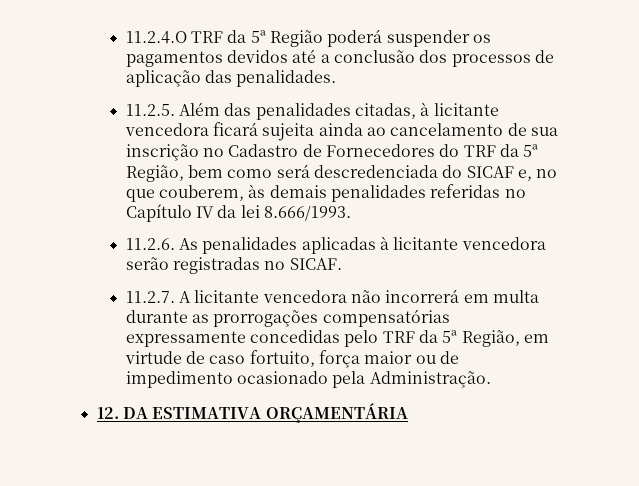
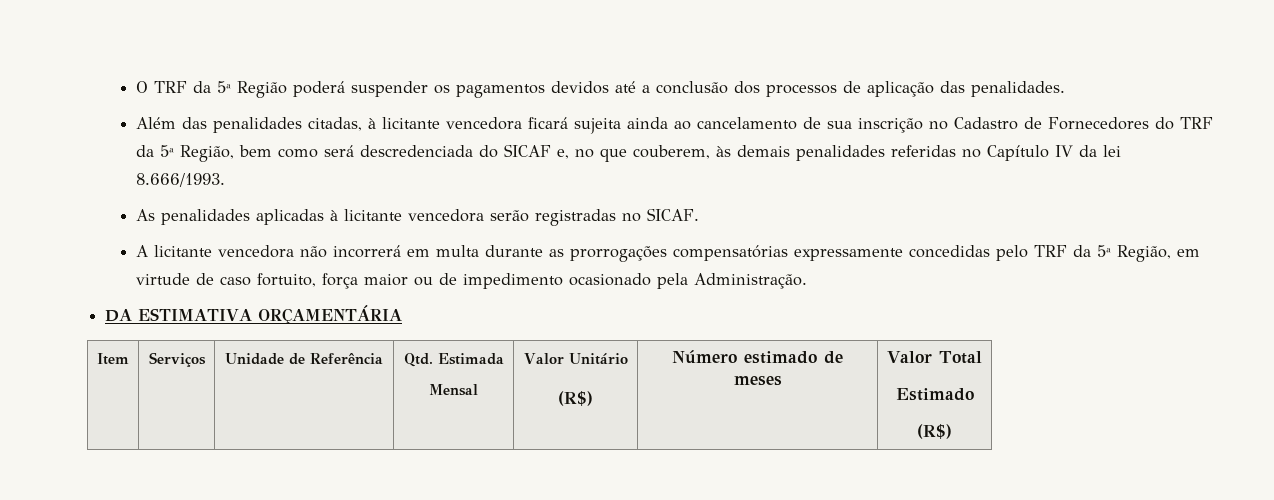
- 11.2.4.O TRF da 5ª Região poderá suspender os pagamentos devidos até a conclusão dos processos de aplicação das penalidades.
+ O TRF da 5ª Região poderá suspender os pagamentos devidos até a conclusão dos processos de aplicação das penalidades.
- 11.2.5. Além das penalidades citadas, à licitante vencedora ficará sujeita ainda ao cancelamento de sua inscrição no Cadastro de Fornecedores do TRF da 5ª Região, bem como será descredenciada do SICAF e, no que couberem, às demais penalidades referidas no Capítulo IV da lei 8.666/1993.
+ Além das penalidades citadas, à licitante vencedora ficará sujeita ainda ao cancelamento de sua inscrição no Cadastro de Fornecedores do TRF da 5ª Região, bem como será descredenciada do SICAF e, no que couberem, às demais penalidades referidas no Capítulo IV da lei 8.666/1993.
- 11.2.6. As penalidades aplicadas à licitante vencedora serão registradas no SICAF.
+ As penalidades aplicadas à licitante vencedora serão registradas no SICAF.
- 11.2.7. A licitante vencedora não incorrerá em multa durante as prorrogações compensatórias expressamente concedidas pelo TRF da 5ª Região, em virtude de caso fortuito, força maior ou de impedimento ocasionado pela Administração.
+ A licitante vencedora não incorrerá em multa durante as prorrogações compensatórias expressamente concedidas pelo TRF da 5ª Região, em virtude de caso fortuito, força maior ou de impedimento ocasionado pela Administração.
- 12. DA ESTIMATIVA ORÇAMENTÁRIA
+ DA ESTIMATIVA ORÇAMENTÁRIA
+ Item | Serviços | Unidade de Referência | Qtd. Estimada
+ Mensal | Valor Unitário
+ (R$) | Número estimado de meses | Valor Total
+ Estimado
+ (R$)

